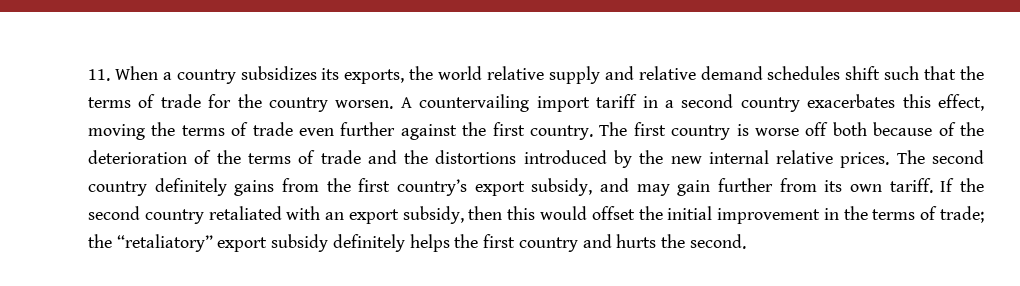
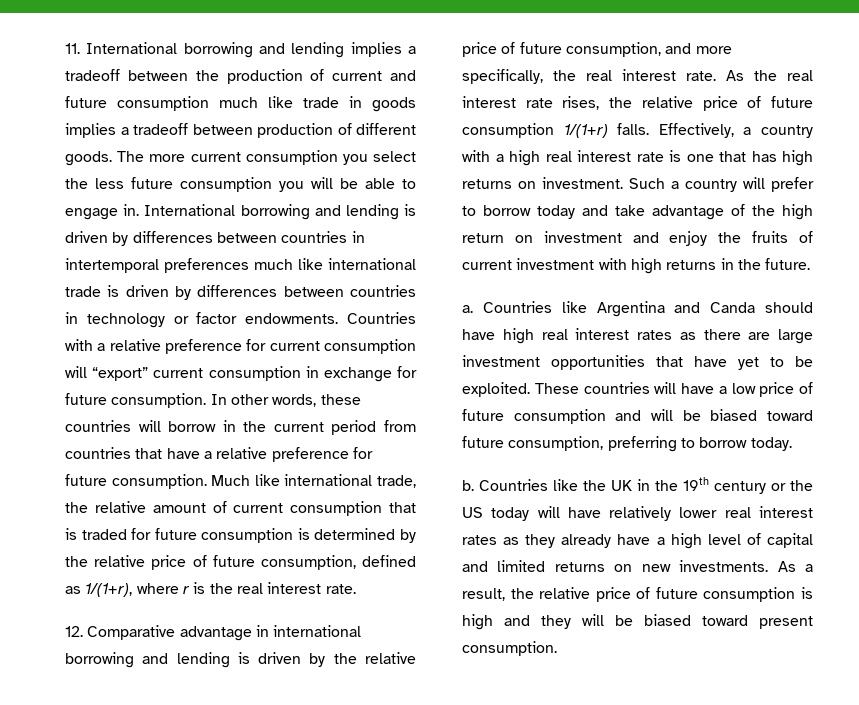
- 11. When a country subsidizes its exports, the world relative supply and relative demand schedules shift such that the terms of trade for the country worsen. A countervailing import tariff in a second country exacerbates this effect, moving the terms of trade even further against the first country. The first country is worse off both because of the deterioration of the terms of trade and the distortions introduced by the new internal relative prices. The second country definitely gains from the first country’s export subsidy, and may gain further from its own tariff. If the second country retaliated with an export subsidy, then this would offset the initial improvement in the terms of trade; the “retaliatory” export subsidy definitely helps the first country and hurts the second.
+ 11. International borrowing and lending implies a tradeoff between the production of current and future consumption much like trade in goods implies a tradeoff between production of different goods. The more current consumption you select the less future consumption you will be able to engage in. International borrowing and lending is driven by differences between countries in intertemporal preferences much like international trade is driven by differences between countries in technology or factor endowments. Countries with a relative preference for current consumption will “export” current consumption in exchange for future consumption. In other words, these countries will borrow in the current period from countries that have a relative preference for future consumption. Much like international trade, the relative amount of current consumption that is traded for future consumption is determined by the relative price of future consumption, defined as 1/(1+r), where r is the real interest rate.
+ 12. Comparative advantage in international borrowing and lending is driven by the relative price of future consumption, and more specifically, the real interest rate. As the real interest rate rises, the relative price of future consumption 1/(1+r) falls. Effectively, a country with a high real interest rate is one that has high returns on investment. Such a country will prefer to borrow today and take advantage of the high return on investment and enjoy the fruits of current investment with high returns in the future.
+ a. Countries like Argentina and Canda should have high real interest rates as there are large investment opportunities that have yet to be exploited. These countries will have a low price of future consumption and will be biased toward future consumption, preferring to borrow today.
+ b. Countries like the UK in the 19th century or the US today will have relatively lower real interest rates as they already have a high level of capital and limited returns on new investments. As a result, the relative price of future consumption is high and they will be biased toward present consumption.

